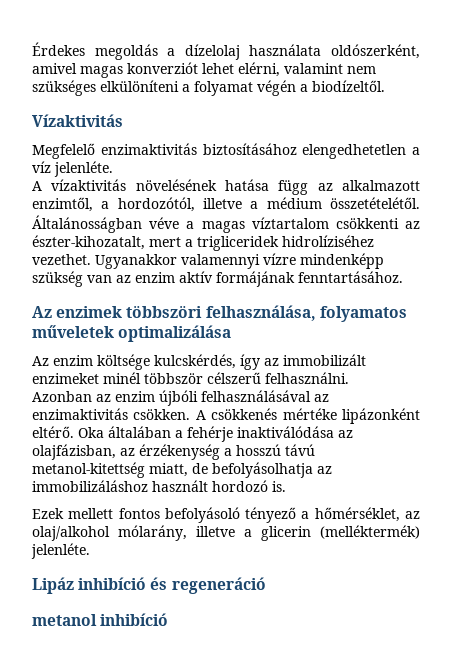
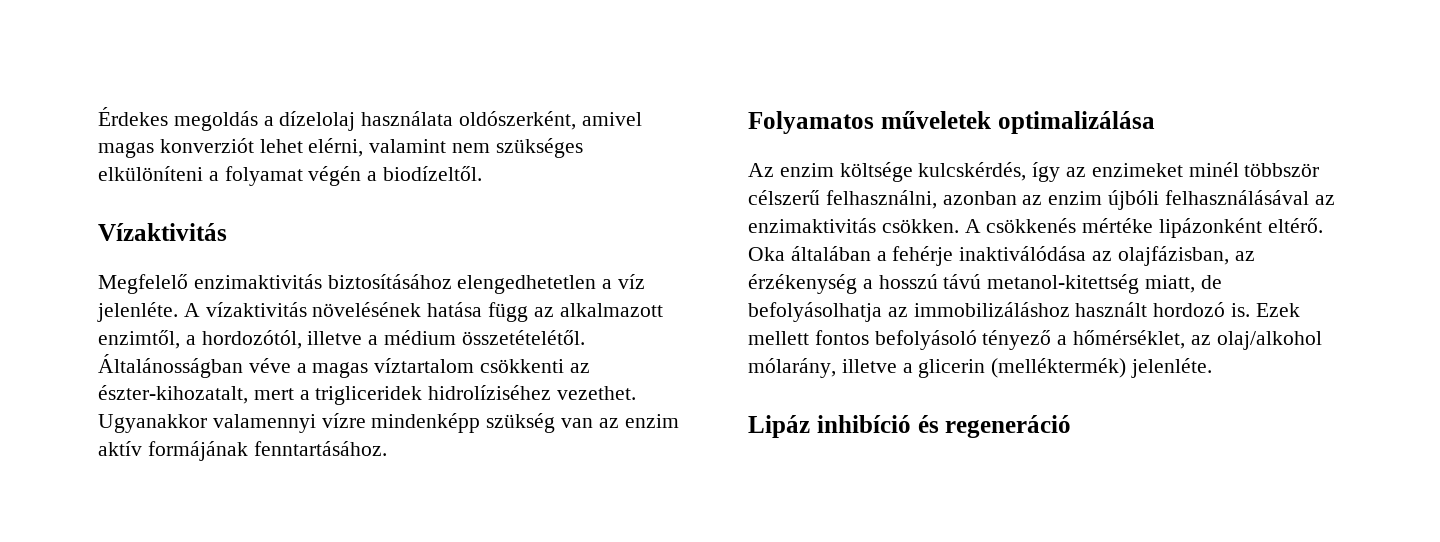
- Megfelelő enzimaktivitás biztosításához elengedhetetlen a víz jelenléte.
- A vízaktivitás növelésének hatása függ az alkalmazott enzimtől, a hordozótól, illetve a médium összetételétől.
+ Megfelelő enzimaktivitás biztosításához elengedhetetlen a víz jelenléte. A vízaktivitás növelésének hatása függ az alkalmazott enzimtől, a hordozótól, illetve a médium összetételétől.
- Az enzimek többszöri felhasználása, folyamatos műveletek optimalizálása
+ Folyamatos műveletek optimalizálása
- Az enzim költsége kulcskérdés, így az immobilizált enzimeket minél többször célszerű felhasználni.
- Azonban az enzim újbóli felhasználásával az enzimaktivitás csökken.
+ Az enzim költsége kulcskérdés, így az enzimeket minél többször célszerű felhasználni, azonban az enzim újbóli felhasználásával az enzimaktivitás csökken.
- Oka általában a fehérje inaktiválódása az olajfázisban, az érzékenység a hosszú távú metanol-kitettség miatt, de befolyásolhatja az immobilizáláshoz használt hordozó is.
- Ezek mellett fontos befolyásoló tényező a hőmérséklet, az olaj/alkohol mólarány, illetve a glicerin (melléktermék) jelenléte.
+ Oka általában a fehérje inaktiválódása az olajfázisban, az érzékenység a hosszú távú metanol-kitettség miatt, de befolyásolhatja az immobilizáláshoz használt hordozó is. Ezek mellett fontos befolyásoló tényező a hőmérséklet, az olaj/alkohol mólarány, illetve a glicerin (melléktermék) jelenléte.
- metanol inhibíció

